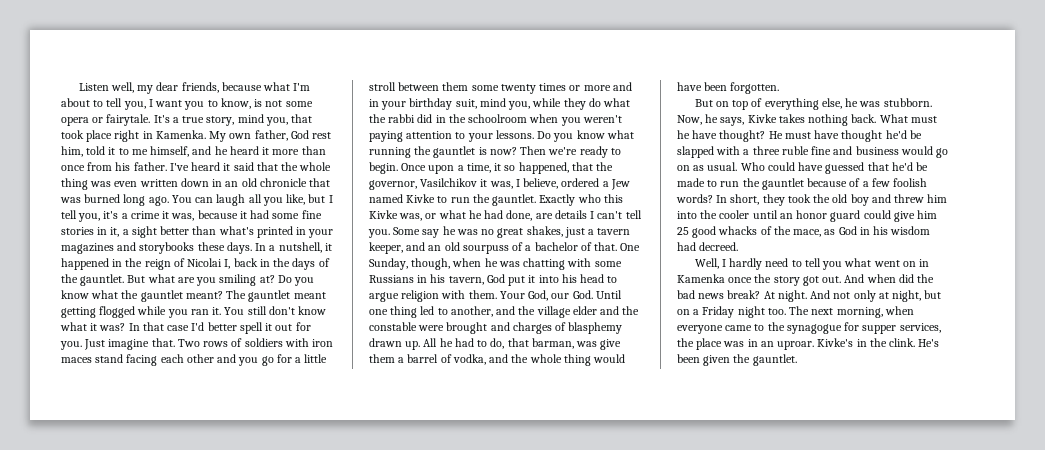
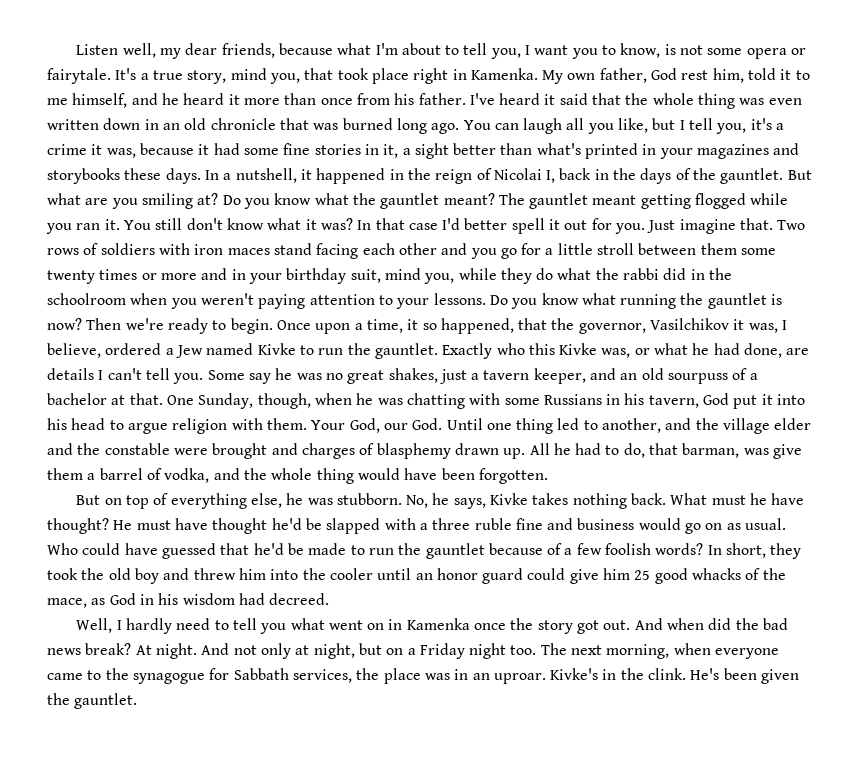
- Some say he was no great shakes, just a tavern keeper, and an old sourpuss of a bachelor of that.
+ Some say he was no great shakes, just a tavern keeper, and an old sourpuss of a bachelor at that.
- Now, he says, Kivke takes nothing back.
+ No, he says, Kivke takes nothing back.
- The next morning, when everyone came to the synagogue for supper services, the place was in an uproar.
+ The next morning, when everyone came to the synagogue for Sabbath services, the place was in an uproar.

